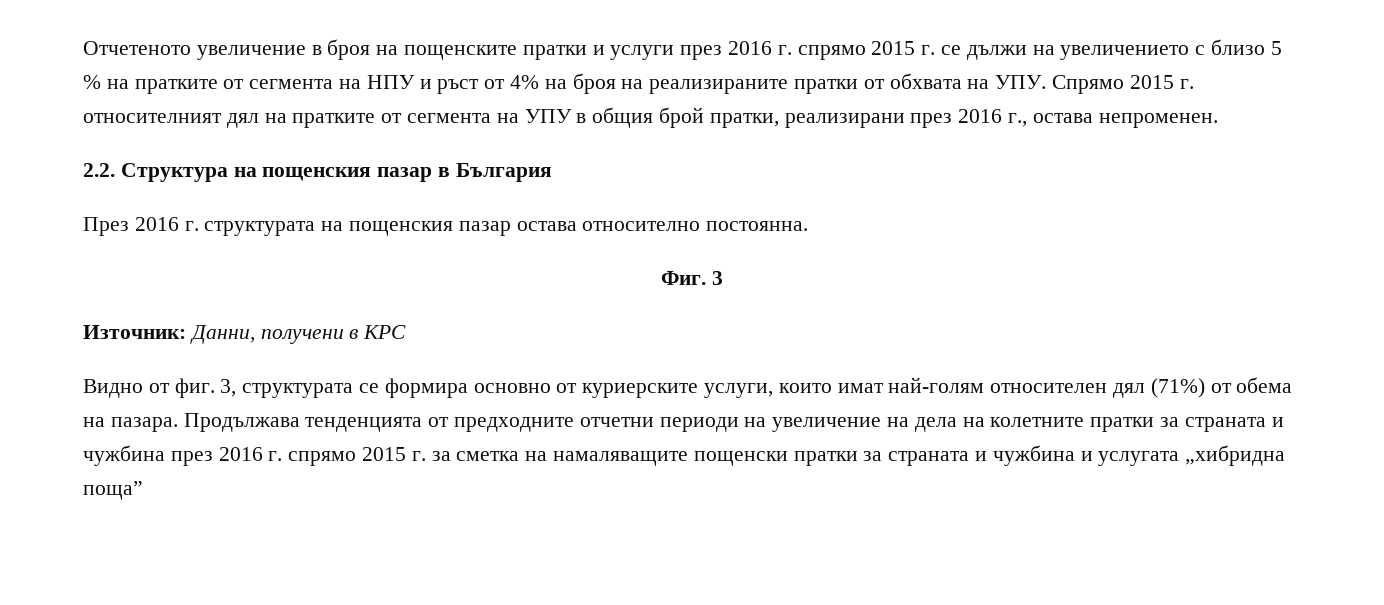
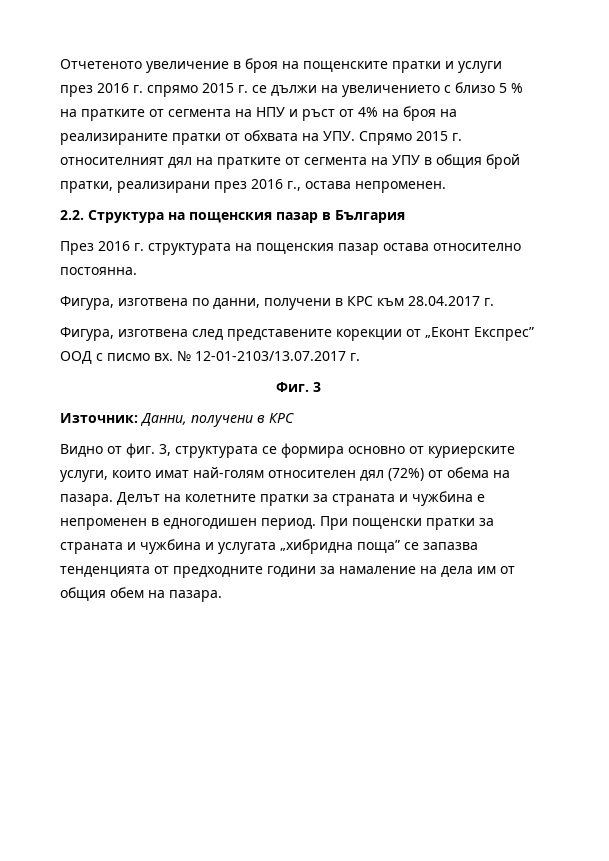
+ Фигура, изготвена по данни, получени в КРС към 28.04.2017 г.
+ Фигура, изготвена след представените корекции от „Еконт Експрес” ООД с писмо вх. № 12-01-2103/13.07.2017 г.
- 3, структурата се формира основно от куриерските услуги, които имат най-голям относителен дял (71%) от обема на пазара.
+ 3, структурата се формира основно от куриерските услуги, които имат най-голям относителен дял (72%) от обема на пазара.
- Продължава тенденцията от предходните отчетни периоди на увеличение на дела на колетните пратки за страната и чужбина през 2016 г. спрямо 2015 г. за сметка на намаляващите пощенски пратки за страната и чужбина и услугата „хибридна поща”
+ Делът на колетните пратки за страната и чужбина е непроменен в едногодишен период. При пощенски пратки за страната и чужбина и услугата „хибридна поща” се запазва тенденцията от предходните години за намаление на дела им от общия обем на пазара.

